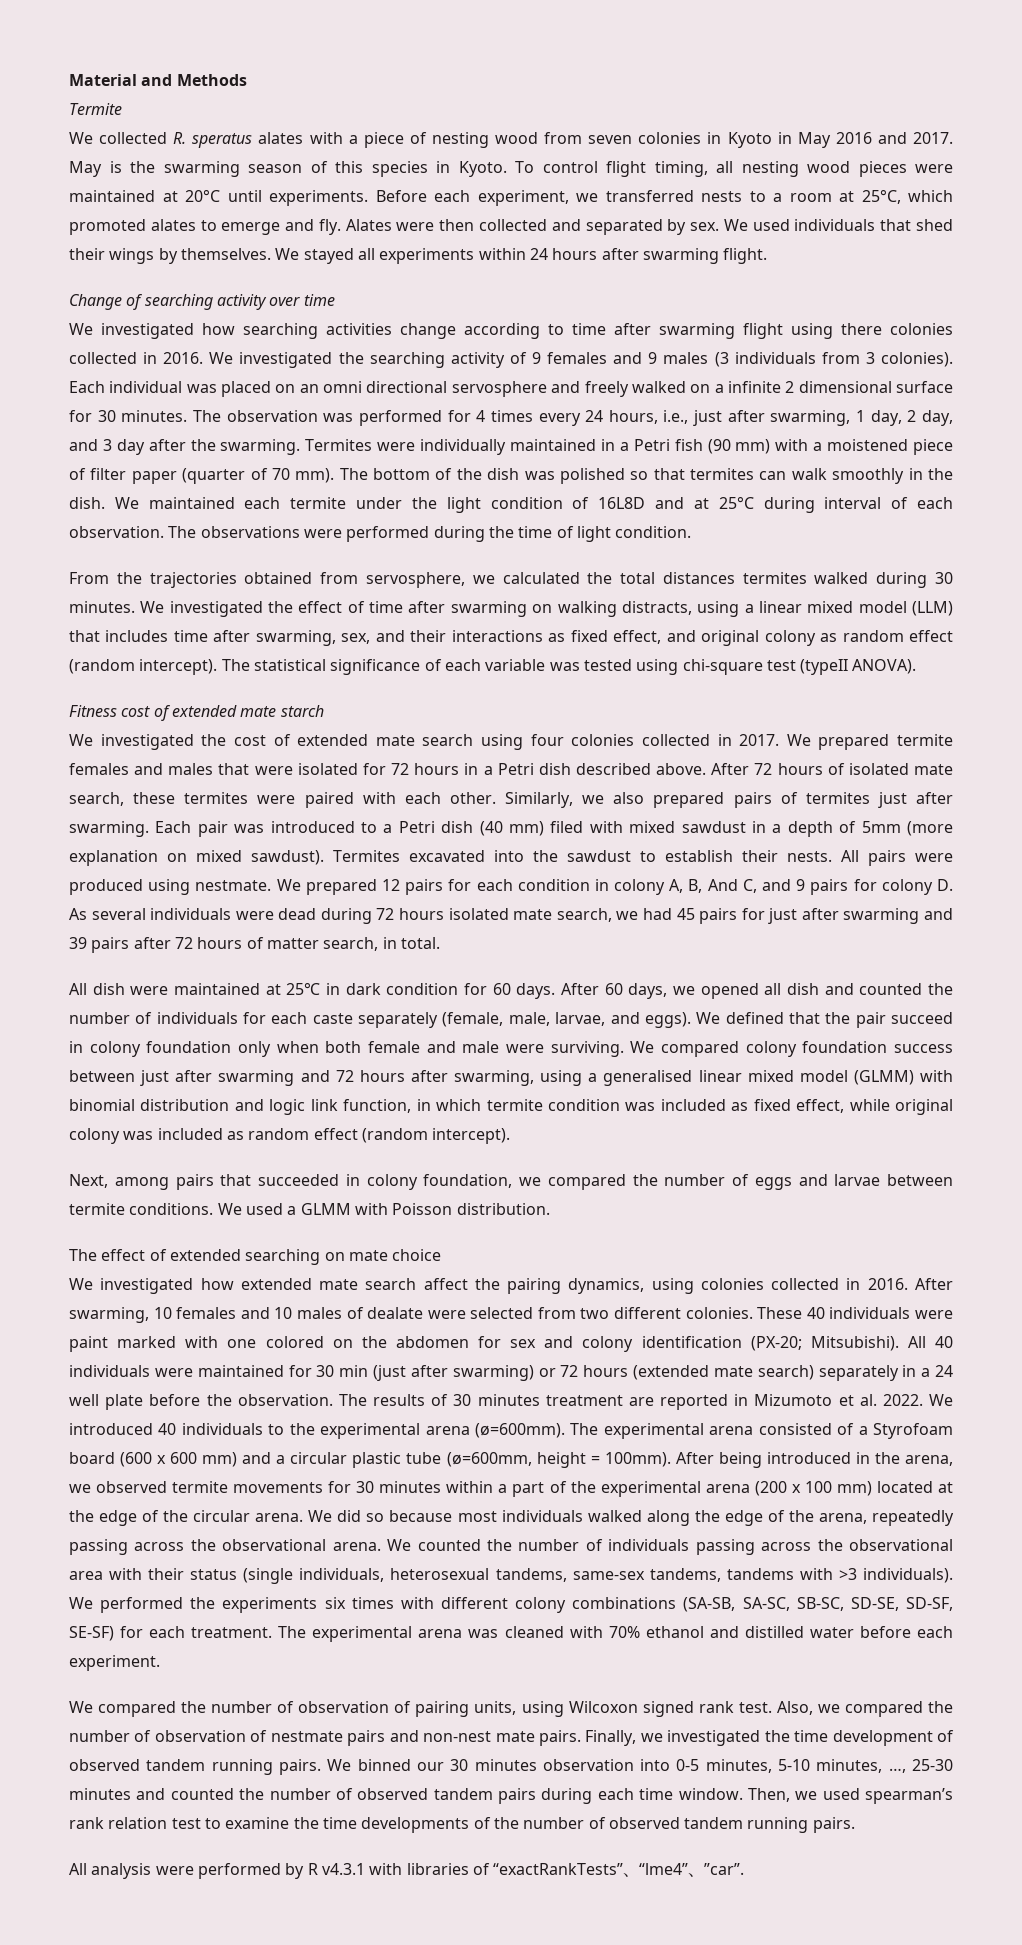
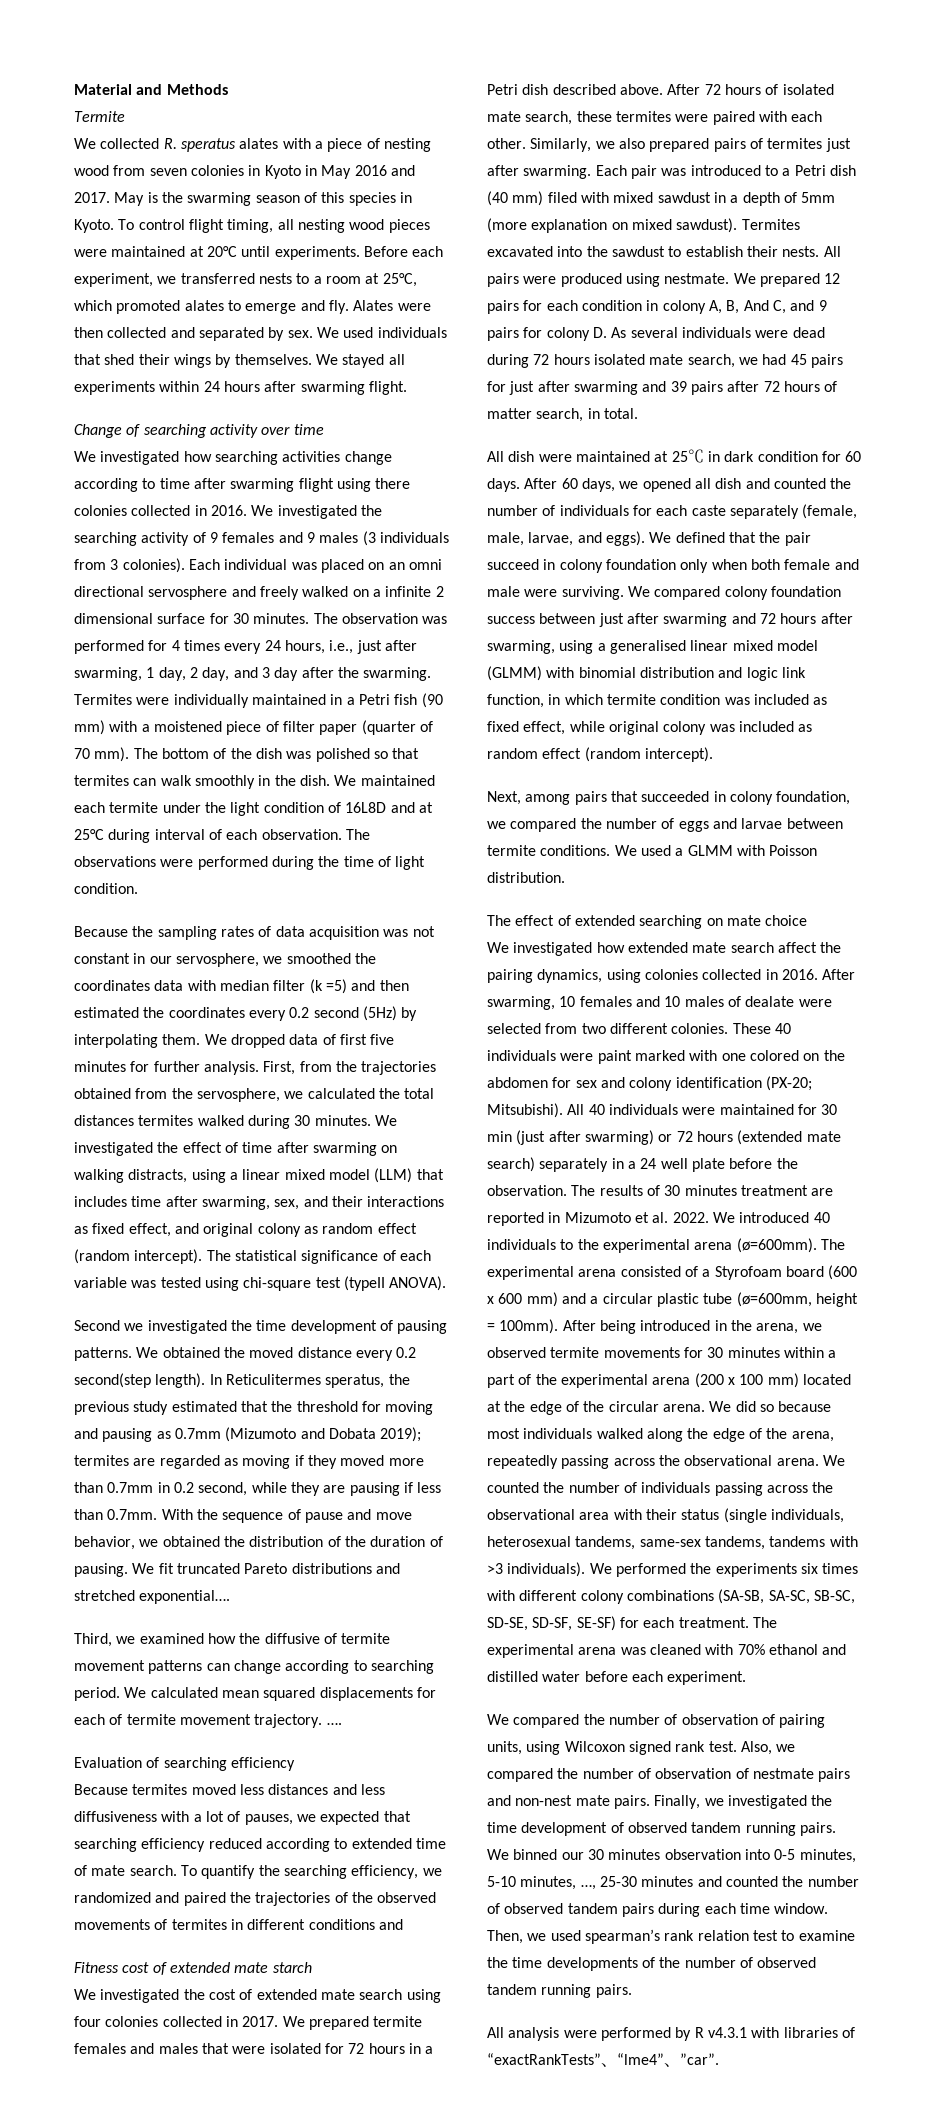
- From the trajectories obtained from servosphere, we calculated the total distances termites walked during 30 minutes.
+ Because the sampling rates of data acquisition was not constant in our servosphere, we smoothed the coordinates data with median filter (k =5) and then estimated the coordinates every 0.2 second (5Hz) by interpolating them. We dropped data of first five minutes for further analysis. First, from the trajectories obtained from the servosphere, we calculated the total distances termites walked during 30 minutes.
+ Second we investigated the time development of pausing patterns. We obtained the moved distance every 0.2 second(step length). In Reticulitermes speratus, the previous study estimated that the threshold for moving and pausing as 0.7mm (Mizumoto and Dobata 2019); termites are regarded as moving if they moved more than 0.7mm in 0.2 second, while they are pausing if less than 0.7mm. With the sequence of pause and move behavior, we obtained the distribution of the duration of pausing. We fit truncated Pareto distributions and stretched exponential….
+ Third, we examined how the diffusive of termite movement patterns can change according to searching period. We calculated mean squared displacements for each of termite movement trajectory. ….
+ Evaluation of searching efficiency
+ Because termites moved less distances and less diffusiveness with a lot of pauses, we expected that searching efficiency reduced according to extended time of mate search. To quantify the searching efficiency, we randomized and paired the trajectories of the observed movements of termites in different conditions and

